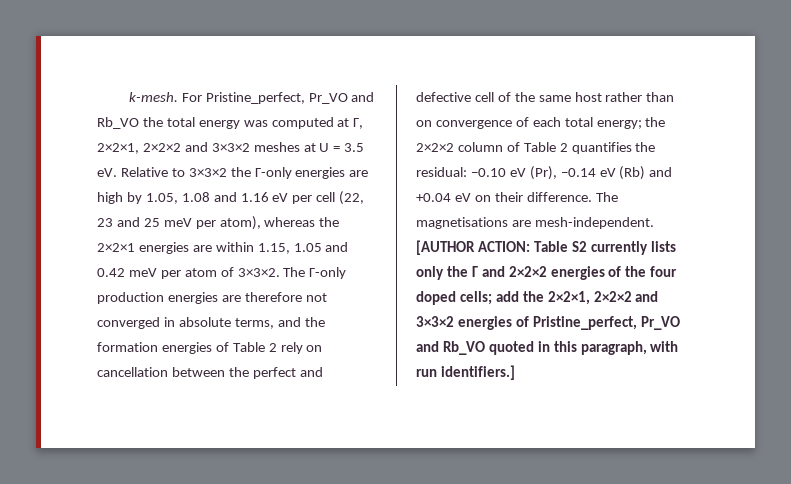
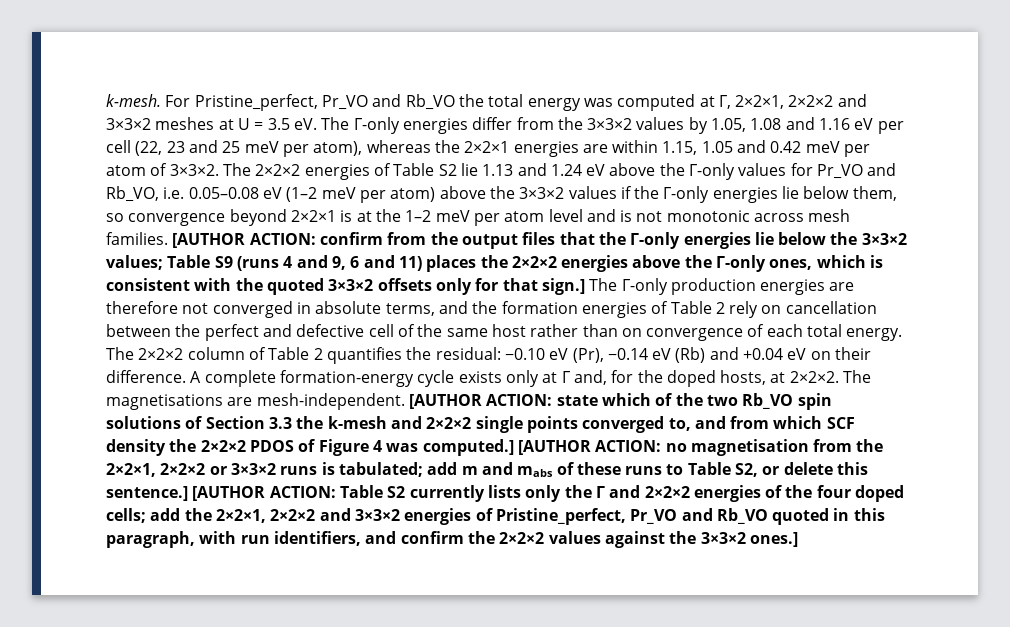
- Relative to 3×3×2 the Γ-only energies are high by 1.05, 1.08 and 1.16 eV per cell (22, 23 and 25 meV per atom), whereas the 2×2×1 energies are within 1.15, 1.05 and 0.42 meV per atom of 3×3×2.
+ The Γ-only energies differ from the 3×3×2 values by 1.05, 1.08 and 1.16 eV per cell (22, 23 and 25 meV per atom), whereas the 2×2×1 energies are within 1.15, 1.05 and 0.42 meV per atom of 3×3×2.
- The Γ-only production energies are therefore not converged in absolute terms, and the formation energies of Table 2 rely on cancellation between the perfect and defective cell of the same host rather than on convergence of each total energy; the 2×2×2 column of Table 2 quantifies the residual: −0.10 eV (Pr), −0.14 eV (Rb) and +0.04 eV on their difference.
+ The 2×2×2 energies of Table S2 lie 1.13 and 1.24 eV above the Γ-only values for Pr_VO and Rb_VO, i.e. 0.05–0.08 eV (1–2 meV per atom) above the 3×3×2 values if the Γ-only energies lie below them, so convergence beyond 2×2×1 is at the 1–2 meV per atom level and is not monotonic across mesh families. [AUTHOR ACTION: confirm from the output files that the Γ-only energies lie below the 3×3×2 values; Table S9 (runs 4 and 9, 6 and 11) places the 2×2×2 energies above the Γ-only ones, which is consistent with the quoted 3×3×2 offsets only for that sign.] The Γ-only production energies are therefore not converged in absolute terms, and the formation energies of Table 2 rely on cancellation between the perfect and defective cell of the same host rather than on convergence of each total energy. The 2×2×2 column of Table 2 quantifies the residual: −0.10 eV (Pr), −0.14 eV (Rb) and +0.04 eV on their difference.
+ A complete formation-energy cycle exists only at Γ and, for the doped hosts, at 2×2×2.
- [AUTHOR ACTION: Table S2 currently lists only the Γ and 2×2×2 energies of the four doped cells; add the 2×2×1, 2×2×2 and 3×3×2 energies of Pristine_perfect, Pr_VO and Rb_VO quoted in this paragraph, with run identifiers.]
+ [AUTHOR ACTION: state which of the two Rb_VO spin solutions of Section 3.3 the k-mesh and 2×2×2 single points converged to, and from which SCF density the 2×2×2 PDOS of Figure 4 was computed.] [AUTHOR ACTION: no magnetisation from the 2×2×1, 2×2×2 or 3×3×2 runs is tabulated; add m and mabs of these runs to Table S2, or delete this sentence.] [AUTHOR ACTION: Table S2 currently lists only the Γ and 2×2×2 energies of the four doped cells; add the 2×2×1, 2×2×2 and 3×3×2 energies of Pristine_perfect, Pr_VO and Rb_VO quoted in this paragraph, with run identifiers, and confirm the 2×2×2 values against the 3×3×2 ones.]

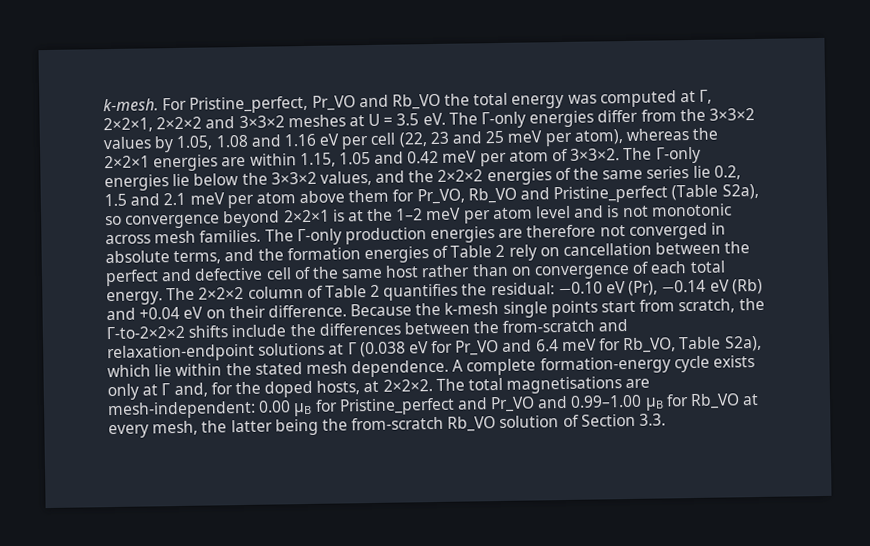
- The 2×2×2 energies of Table S2 lie 1.13 and 1.24 eV above the Γ-only values for Pr_VO and Rb_VO, i.e. 0.05–0.08 eV (1–2 meV per atom) above the 3×3×2 values if the Γ-only energies lie below them, so convergence beyond 2×2×1 is at the 1–2 meV per atom level and is not monotonic across mesh families.
+ The Γ-only energies lie below the 3×3×2 values, and the 2×2×2 energies of the same series lie 0.2, 1.5 and 2.1 meV per atom above them for Pr_VO, Rb_VO and Pristine_perfect (Table S2a), so convergence beyond 2×2×1 is at the 1–2 meV per atom level and is not monotonic across mesh families.
- [AUTHOR ACTION: confirm from the output files that the Γ-only energies lie below the 3×3×2 values; Table S9 (runs 4 and 9, 6 and 11) places the 2×2×2 energies above the Γ-only ones, which is consistent with the quoted 3×3×2 offsets only for that sign.]
+ Because the k-mesh single points start from scratch, the Γ-to-2×2×2 shifts include the differences between the from-scratch and relaxation-endpoint solutions at Γ (0.038 eV for Pr_VO and 6.4 meV for Rb_VO, Table S2a), which lie within the stated mesh dependence.
- The magnetisations are mesh-independent. [AUTHOR ACTION: state which of the two Rb_VO spin solutions of Section 3.3 the k-mesh and 2×2×2 single points converged to, and from which SCF density the 2×2×2 PDOS of Figure 4 was computed.] [AUTHOR ACTION: no magnetisation from the 2×2×1, 2×2×2 or 3×3×2 runs is tabulated; add m and mabs of these runs to Table S2, or delete this sentence.] [AUTHOR ACTION: Table S2 currently lists only the Γ and 2×2×2 energies of the four doped cells; add the 2×2×1, 2×2×2 and 3×3×2 energies of Pristine_perfect, Pr_VO and Rb_VO quoted in this paragraph, with run identifiers, and confirm the 2×2×2 values against the 3×3×2 ones.]
+ The total magnetisations are mesh-independent: 0.00 μB for Pristine_perfect and Pr_VO and 0.99–1.00 μB for Rb_VO at every mesh, the latter being the from-scratch Rb_VO solution of Section 3.3.

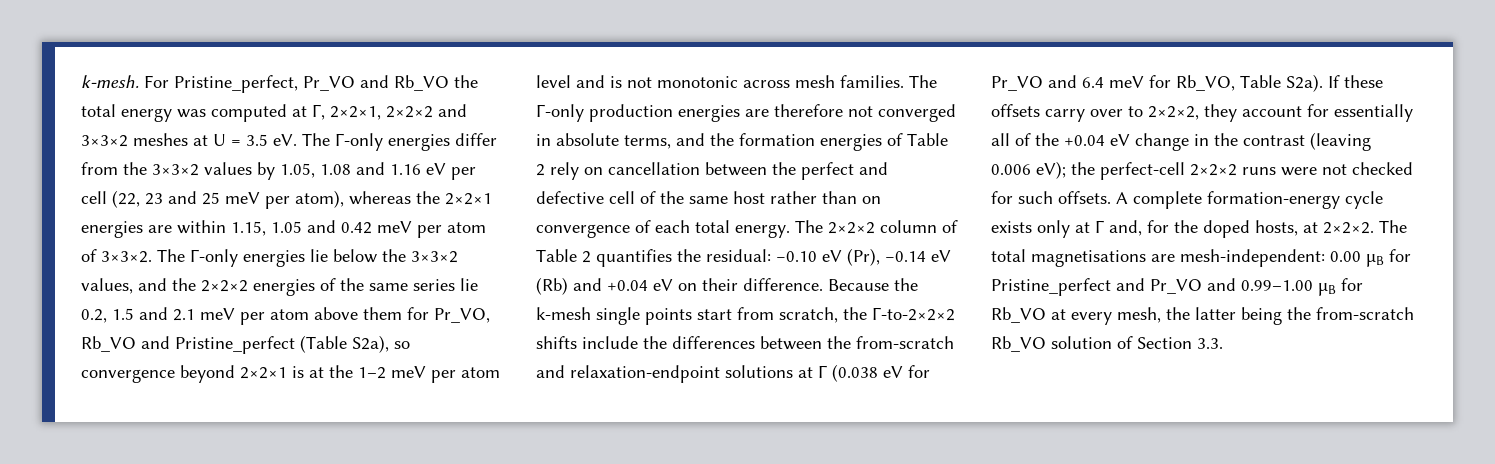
- Because the k-mesh single points start from scratch, the Γ-to-2×2×2 shifts include the differences between the from-scratch and relaxation-endpoint solutions at Γ (0.038 eV for Pr_VO and 6.4 meV for Rb_VO, Table S2a), which lie within the stated mesh dependence.
+ Because the k-mesh single points start from scratch, the Γ-to-2×2×2 shifts include the differences between the from-scratch and relaxation-endpoint solutions at Γ (0.038 eV for Pr_VO and 6.4 meV for Rb_VO, Table S2a). If these offsets carry over to 2×2×2, they account for essentially all of the +0.04 eV change in the contrast (leaving 0.006 eV); the perfect-cell 2×2×2 runs were not checked for such offsets.

